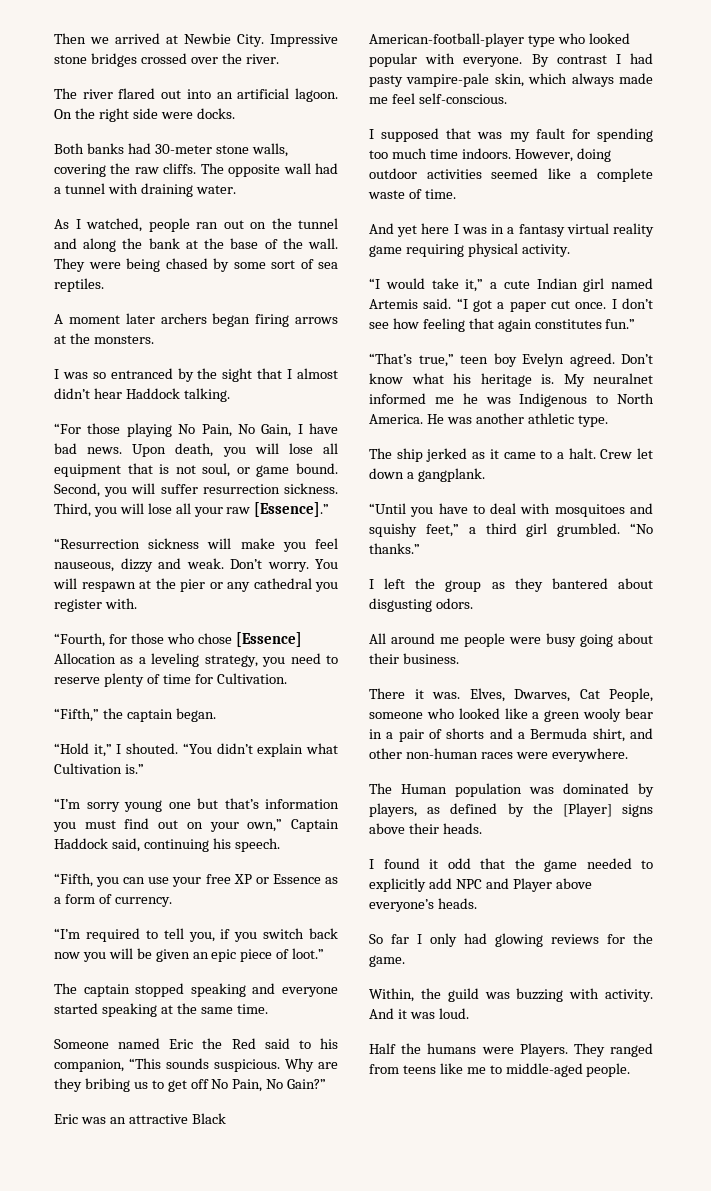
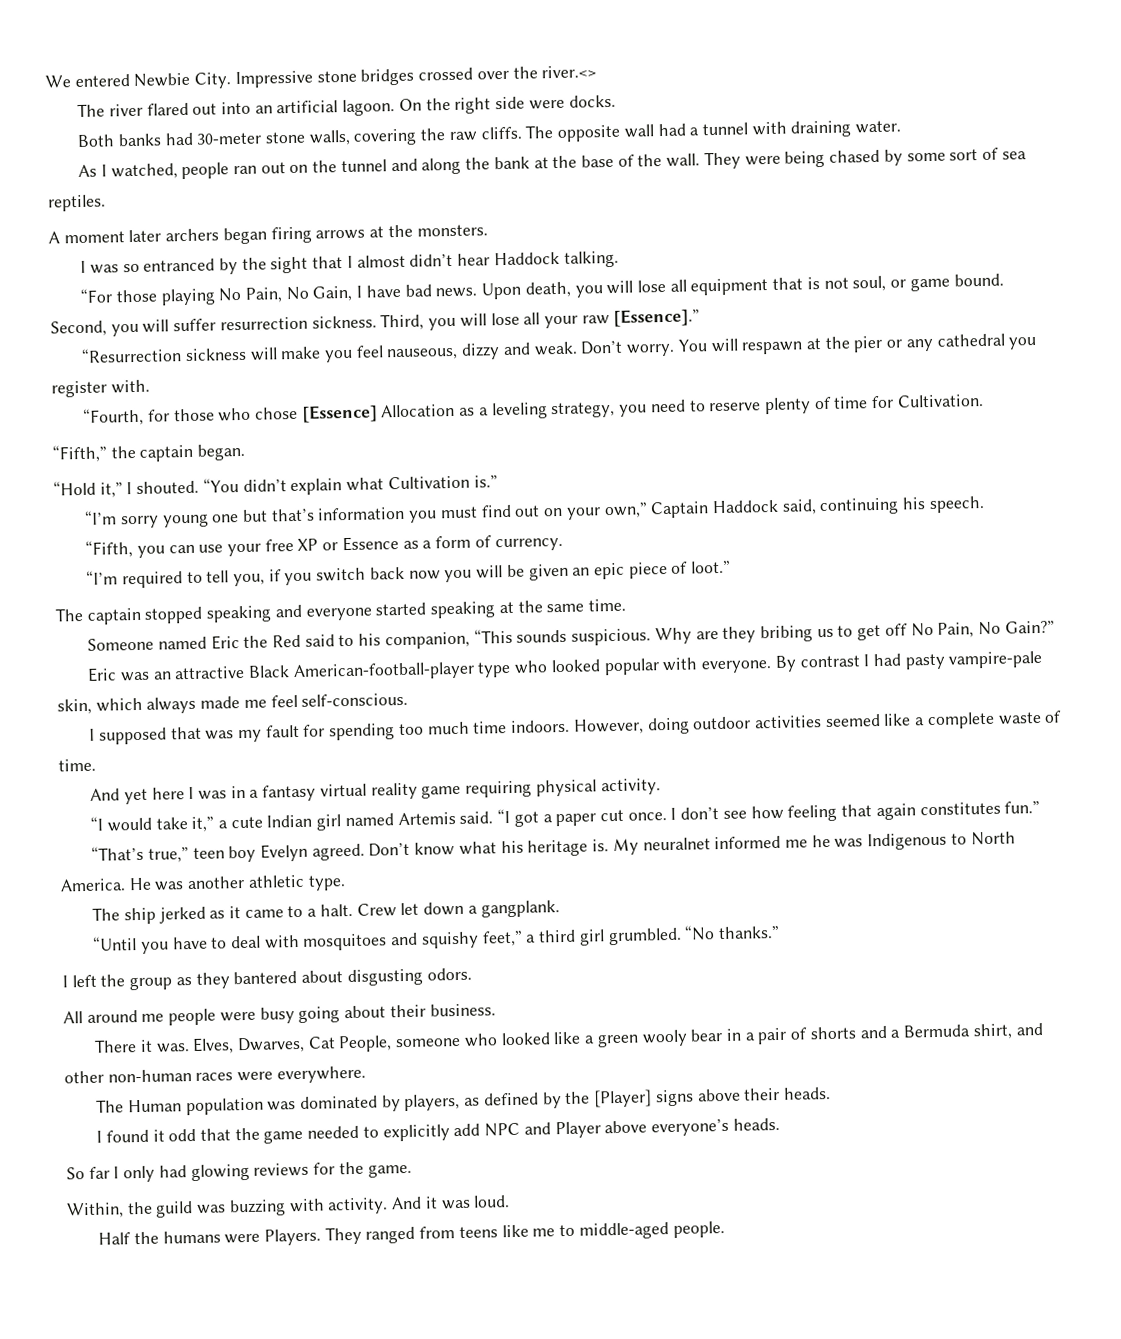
- Then we arrived at Newbie City.
+ We entered Newbie City.
- Impressive stone bridges crossed over the river.
+ Impressive stone bridges crossed over the river.<>

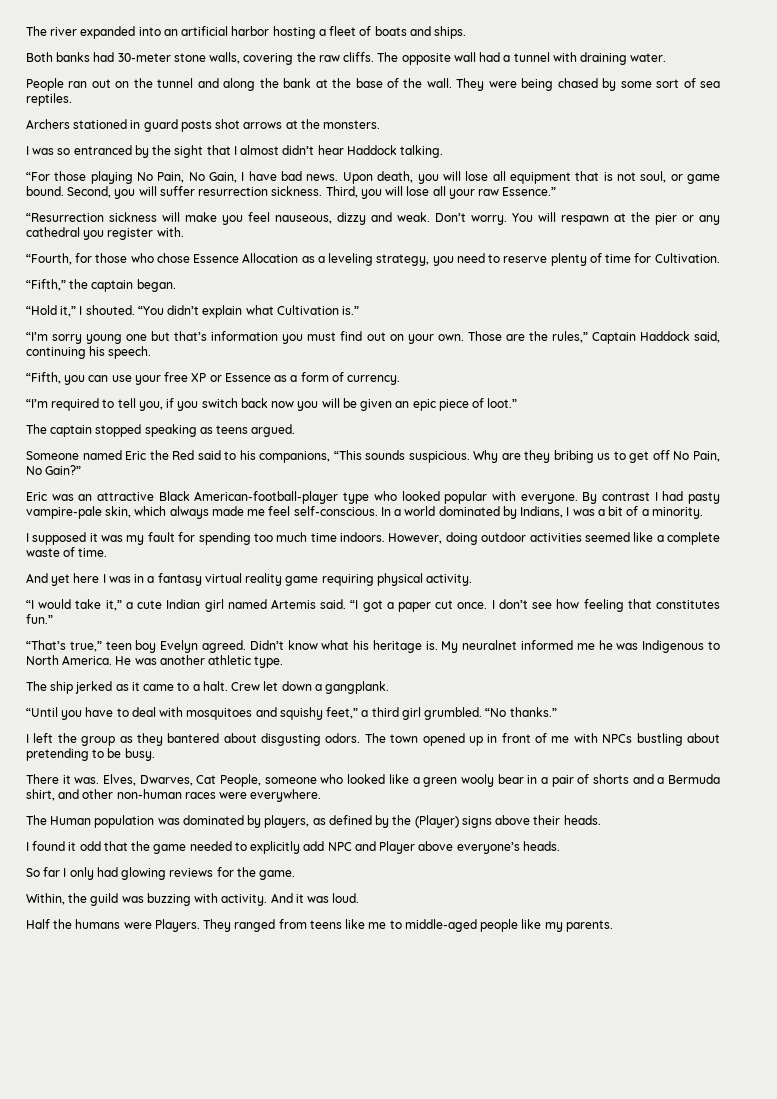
- We entered Newbie City. Impressive stone bridges crossed over the river.<>
- The river flared out into an artificial lagoon. On the right side were docks.
+ The river expanded into an artificial harbor hosting a fleet of boats and ships.
- As I watched, people ran out on the tunnel and along the bank at the base of the wall.
+ People ran out on the tunnel and along the bank at the base of the wall.
- A moment later archers began firing arrows at the monsters.
+ Archers stationed in guard posts shot arrows at the monsters.
- Third, you will lose all your raw [Essence].”
+ Third, you will lose all your raw Essence.”
- “Fourth, for those who chose [Essence] Allocation as a leveling strategy, you need to reserve plenty of time for Cultivation.
+ “Fourth, for those who chose Essence Allocation as a leveling strategy, you need to reserve plenty of time for Cultivation.
- “I’m sorry young one but that’s information you must find out on your own,” Captain Haddock said, continuing his speech.
+ “I’m sorry young one but that’s information you must find out on your own. Those are the rules,” Captain Haddock said, continuing his speech.
- The captain stopped speaking and everyone started speaking at the same time.
+ The captain stopped speaking as teens argued.
- Someone named Eric the Red said to his companion, “This sounds suspicious.
+ Someone named Eric the Red said to his companions, “This sounds suspicious.
+ In a world dominated by Indians, I was a bit of a minority.
- I supposed that was my fault for spending too much time indoors.
+ I supposed it was my fault for spending too much time indoors.
- I don’t see how feeling that again constitutes fun.”
+ I don’t see how feeling that constitutes fun.”
- Don’t know what his heritage is.
+ Didn’t know what his heritage is.
- I left the group as they bantered about disgusting odors.
- All around me people were busy going about their business.
+ I left the group as they bantered about disgusting odors. The town opened up in front of me with NPCs bustling about pretending to be busy.
- The Human population was dominated by players, as defined by the [Player] signs above their heads.
+ The Human population was dominated by players, as defined by the (Player) signs above their heads.
- They ranged from teens like me to middle-aged people.
+ They ranged from teens like me to middle-aged people like my parents.

